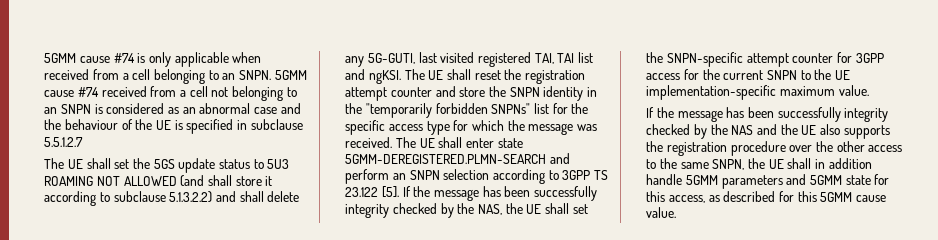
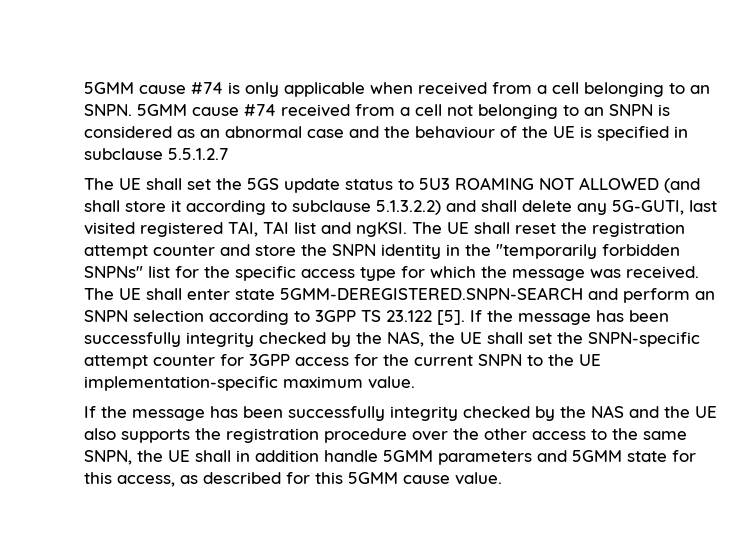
- The UE shall enter state 5GMM-DEREGISTERED.PLMN-SEARCH and perform an SNPN selection according to 3GPP TS 23.122 [5].
+ The UE shall enter state 5GMM-DEREGISTERED.SNPN-SEARCH and perform an SNPN selection according to 3GPP TS 23.122 [5].

